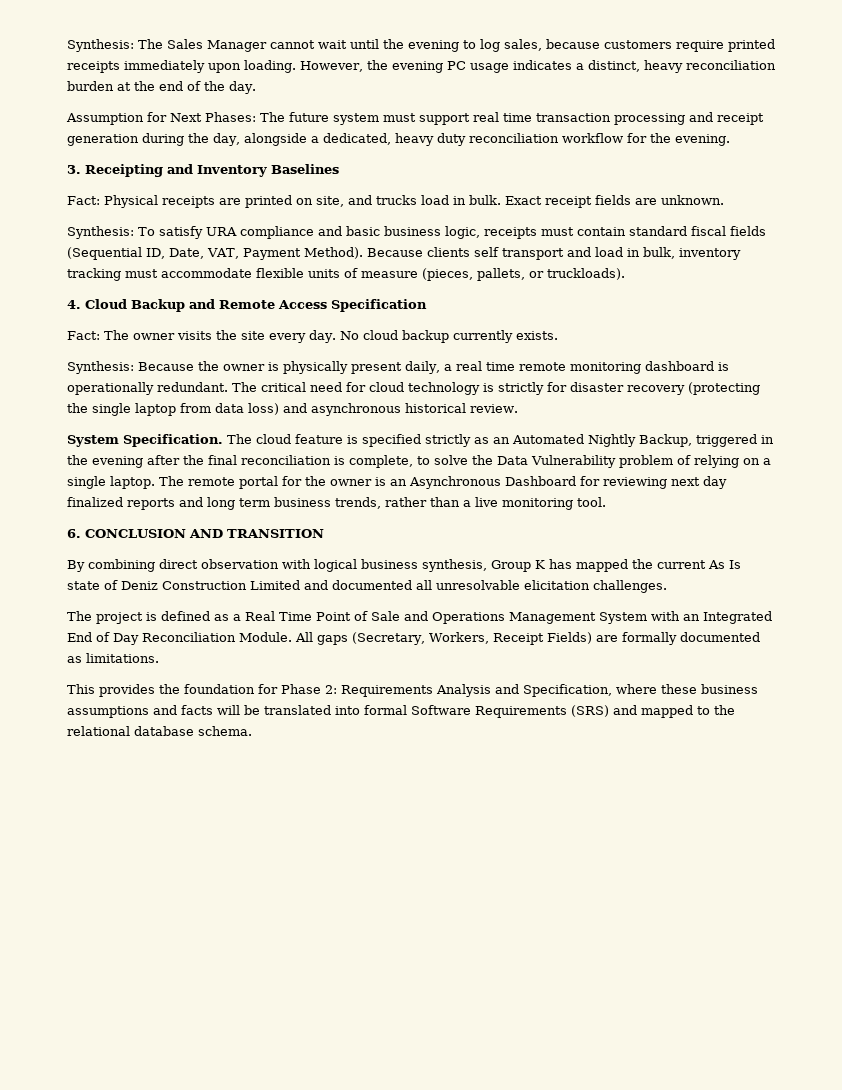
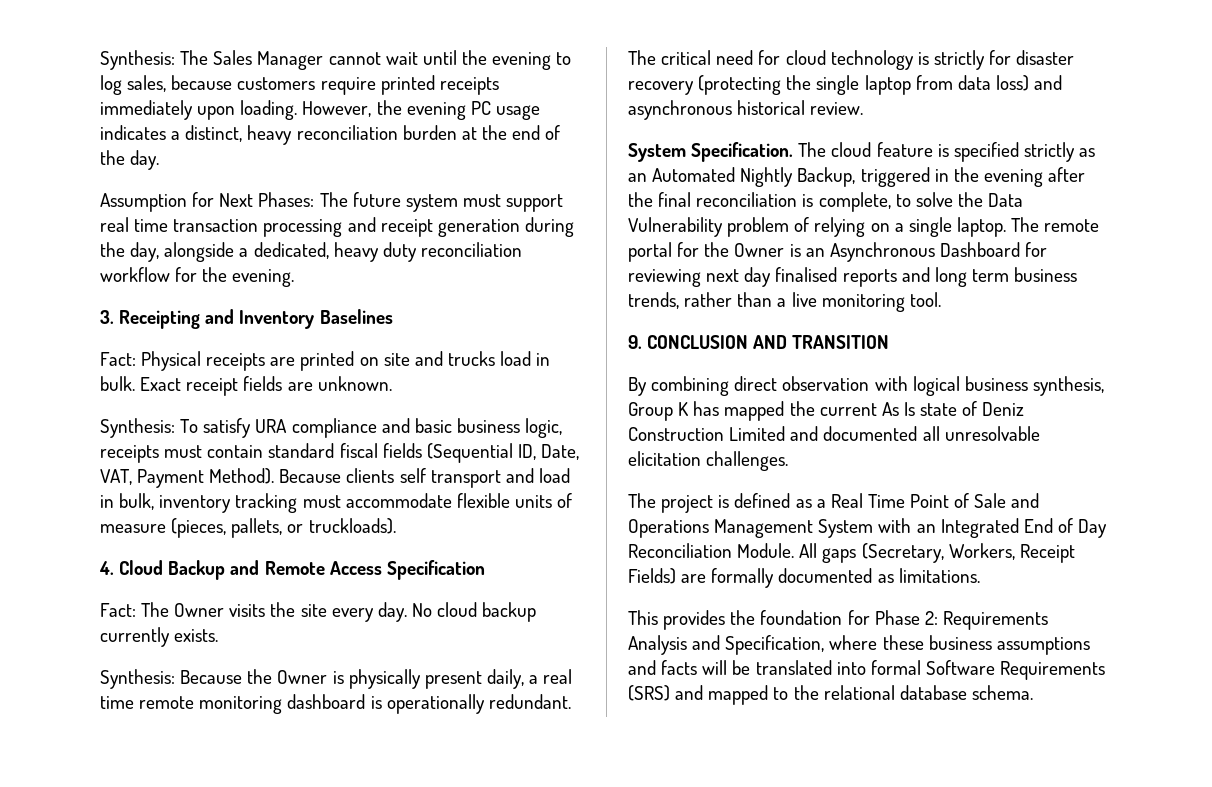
- Fact: Physical receipts are printed on site, and trucks load in bulk.
+ Fact: Physical receipts are printed on site and trucks load in bulk.
- Fact: The owner visits the site every day.
+ Fact: The Owner visits the site every day.
- Synthesis: Because the owner is physically present daily, a real time remote monitoring dashboard is operationally redundant.
+ Synthesis: Because the Owner is physically present daily, a real time remote monitoring dashboard is operationally redundant.
- The remote portal for the owner is an Asynchronous Dashboard for reviewing next day finalized reports and long term business trends, rather than a live monitoring tool.
+ The remote portal for the Owner is an Asynchronous Dashboard for reviewing next day finalised reports and long term business trends, rather than a live monitoring tool.
- 6. CONCLUSION AND TRANSITION
+ 9. CONCLUSION AND TRANSITION

